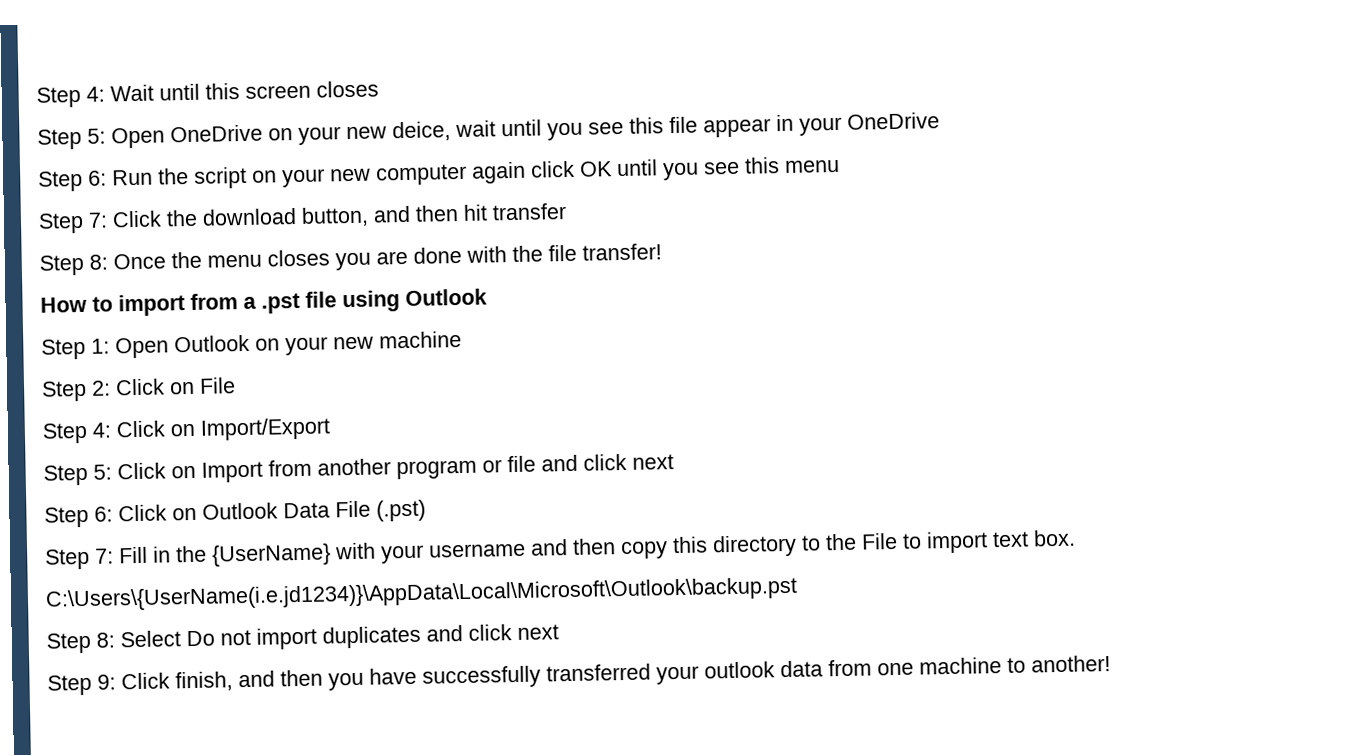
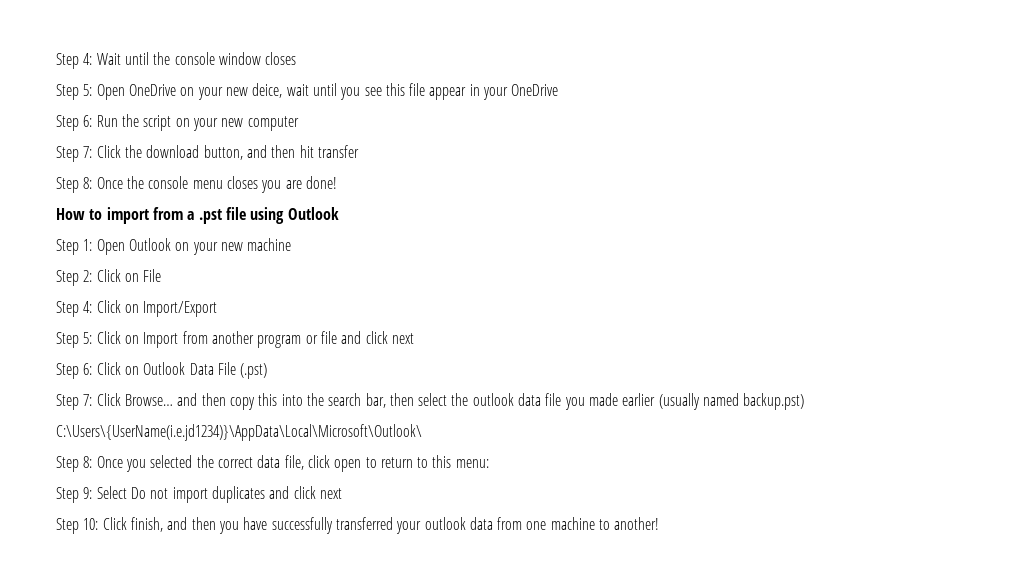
- Step 4: Wait until this screen closes
+ Step 4: Wait until the console window closes
- Step 6: Run the script on your new computer again click OK until you see this menu
+ Step 6: Run the script on your new computer
- Step 8: Once the menu closes you are done with the file transfer!
+ Step 8: Once the console menu closes you are done!
- Step 7: Fill in the {UserName} with your username and then copy this directory to the File to import text box.
- C:\Users\{UserName(i.e.jd1234)}\AppData\Local\Microsoft\Outlook\backup.pst
- Step 8: Select Do not import duplicates and click next
+ Step 7: Click Browse… and then copy this into the search bar, then select the outlook data file you made earlier (usually named backup.pst)
+ C:\Users\{UserName(i.e.jd1234)}\AppData\Local\Microsoft\Outlook\
+ Step 8: Once you selected the correct data file, click open to return to this menu:
+ Step 9: Select Do not import duplicates and click next
- Step 9: Click finish, and then you have successfully transferred your outlook data from one machine to another!
+ Step 10: Click finish, and then you have successfully transferred your outlook data from one machine to another!

